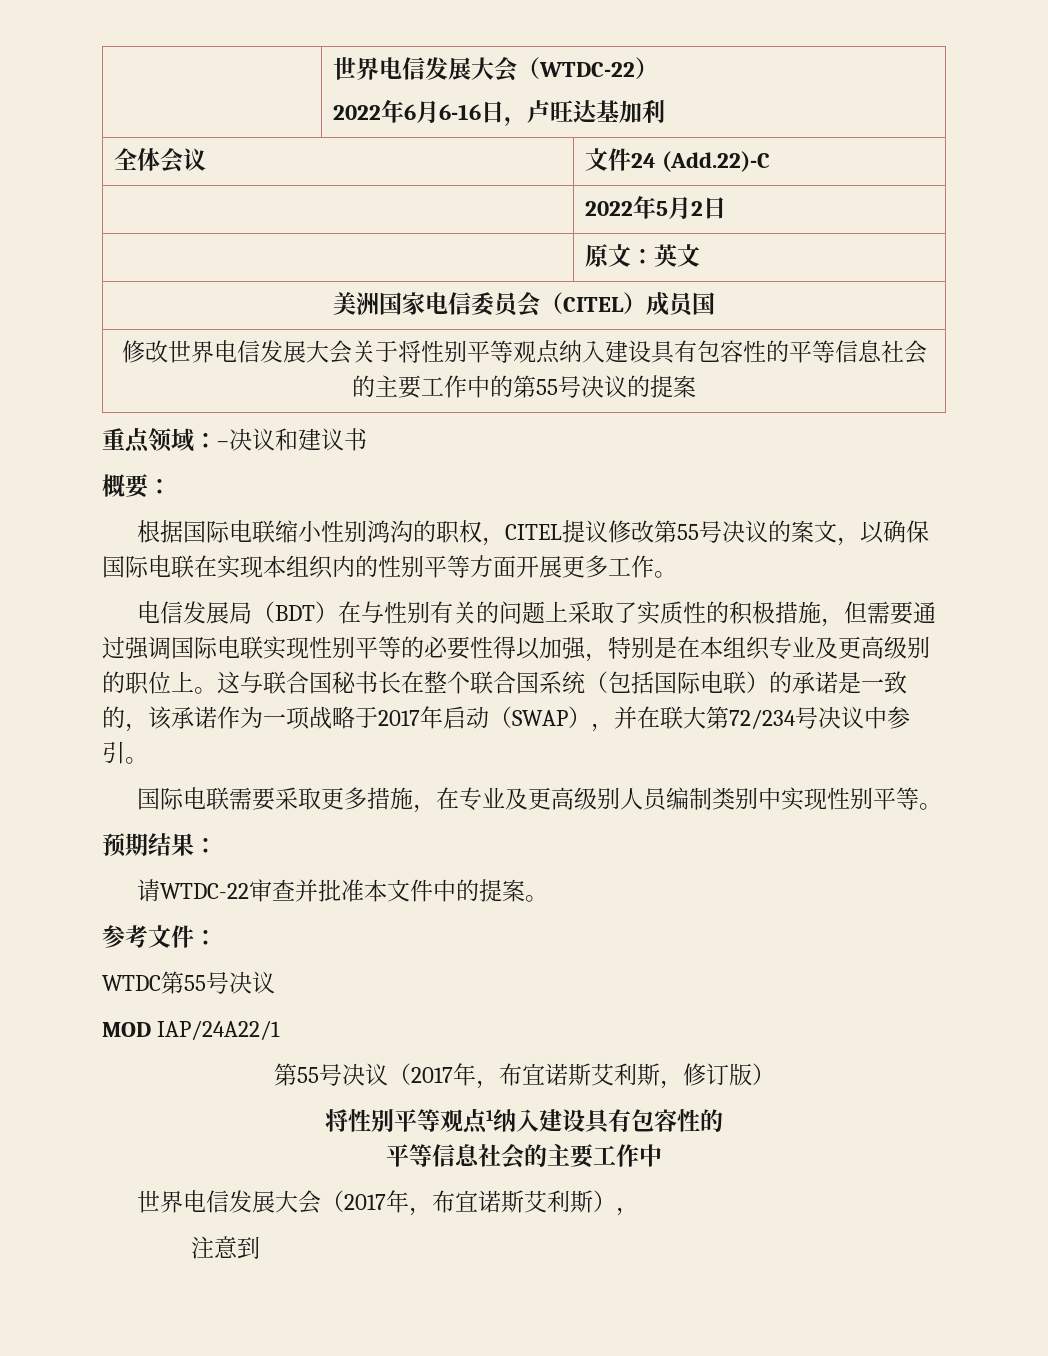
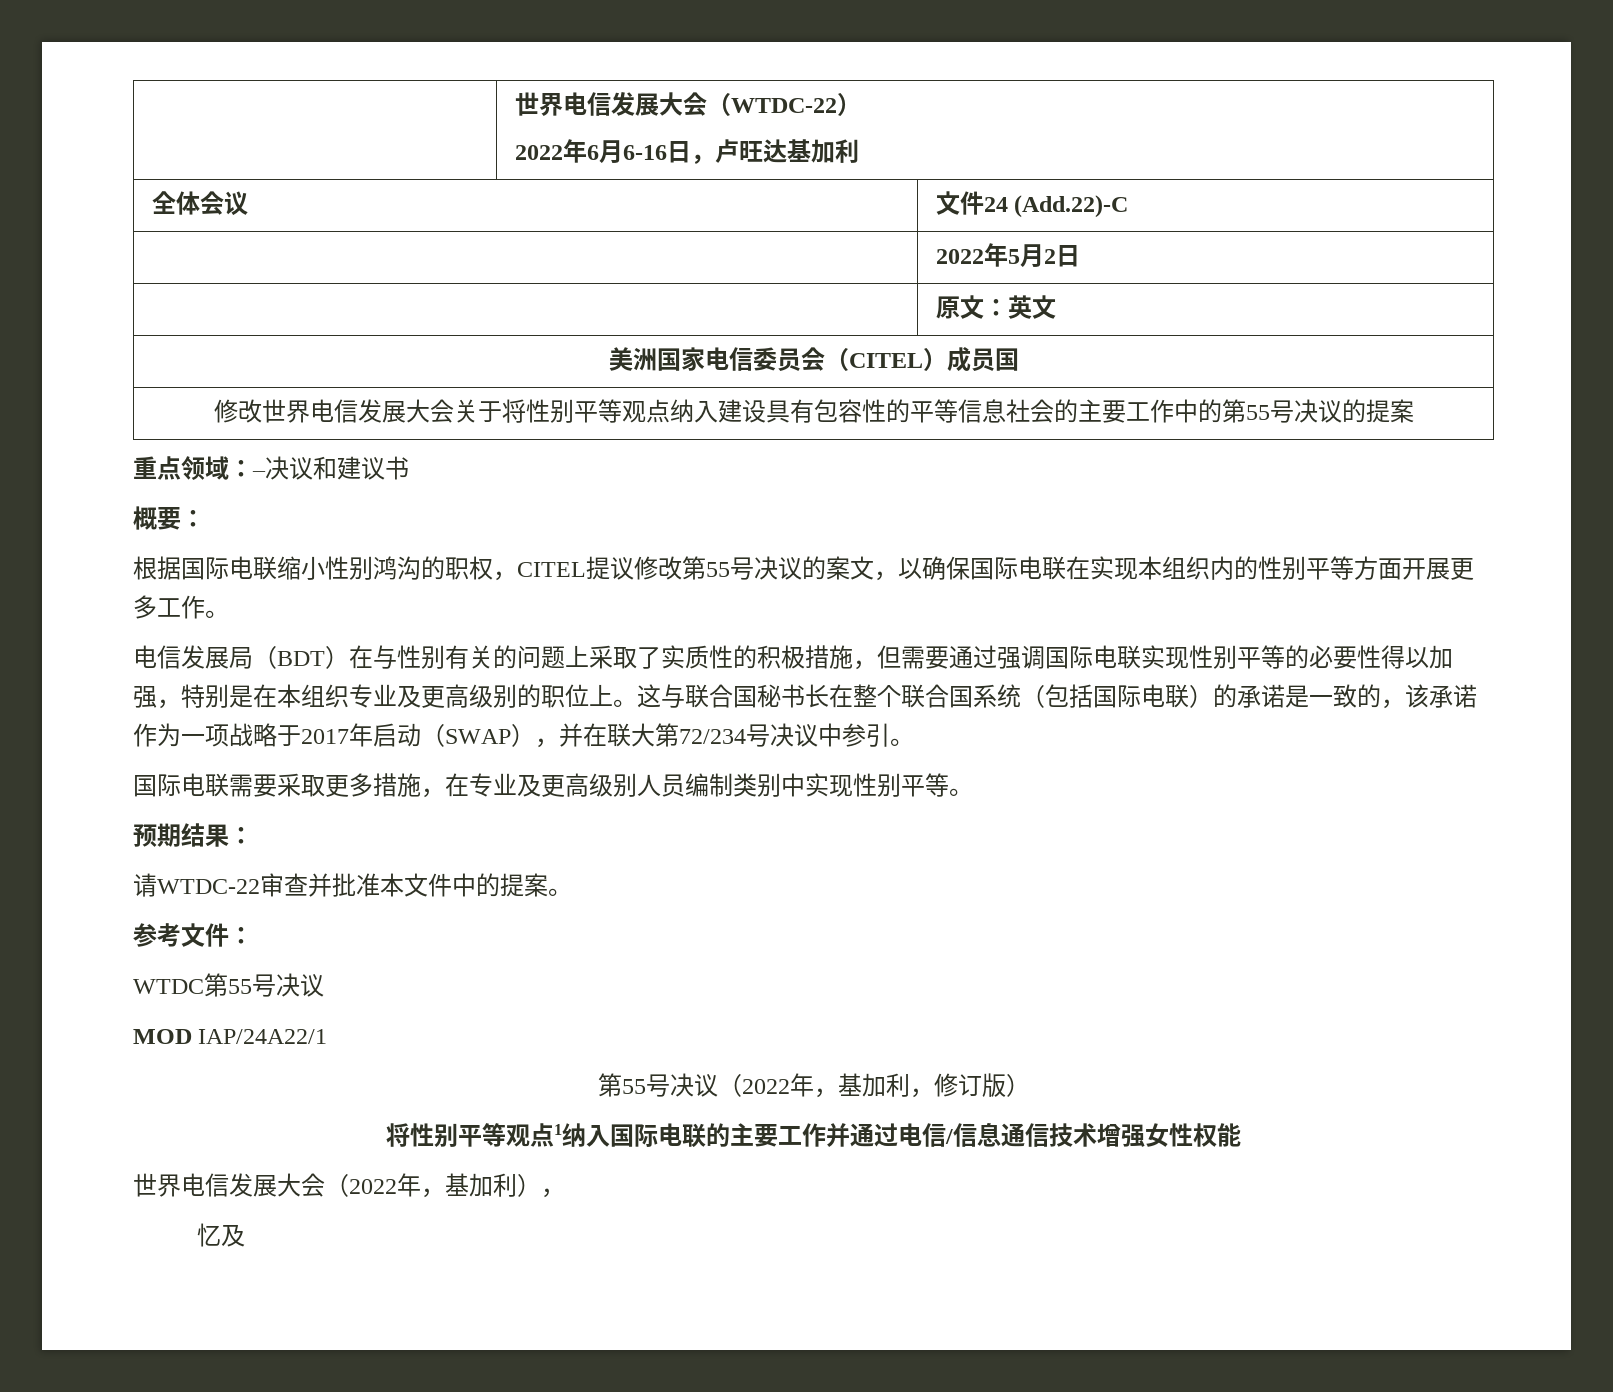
- 第55号决议（2017年，布宜诺斯艾利斯，修订版）
+ 第55号决议（2022年，基加利，修订版）
- 将性别平等观点1纳入建设具有包容性的
- 平等信息社会的主要工作中
- 世界电信发展大会（2017年，布宜诺斯艾利斯），
+ 将性别平等观点1纳入国际电联的主要工作并通过电信/信息通信技术增强女性权能
+ 世界电信发展大会（2022年，基加利），
- 注意到
+ 忆及

